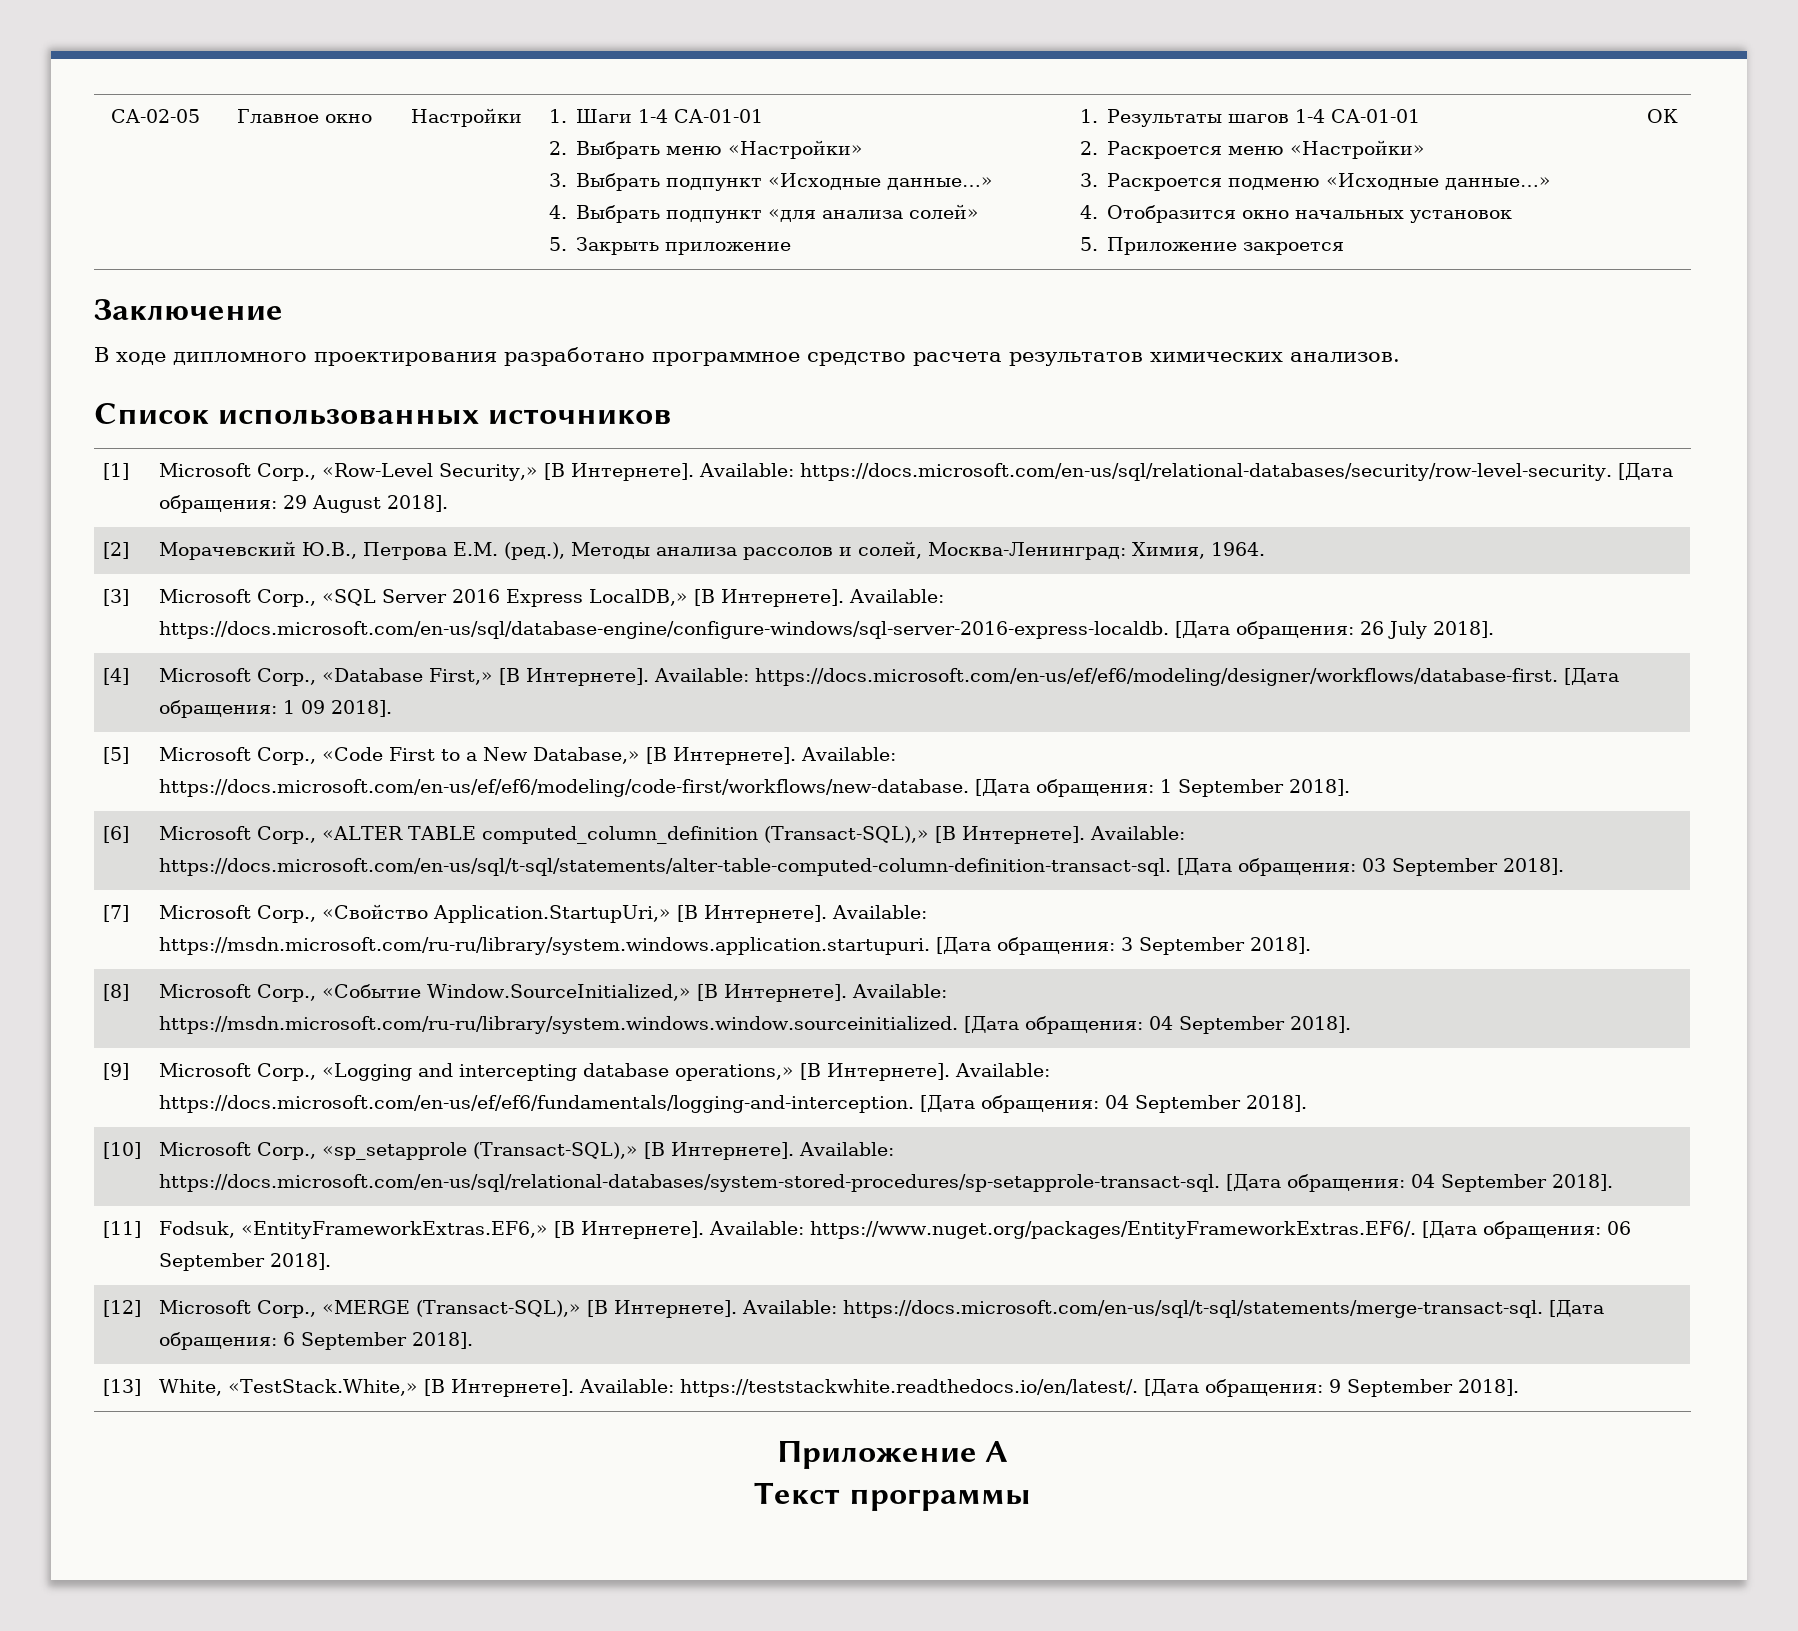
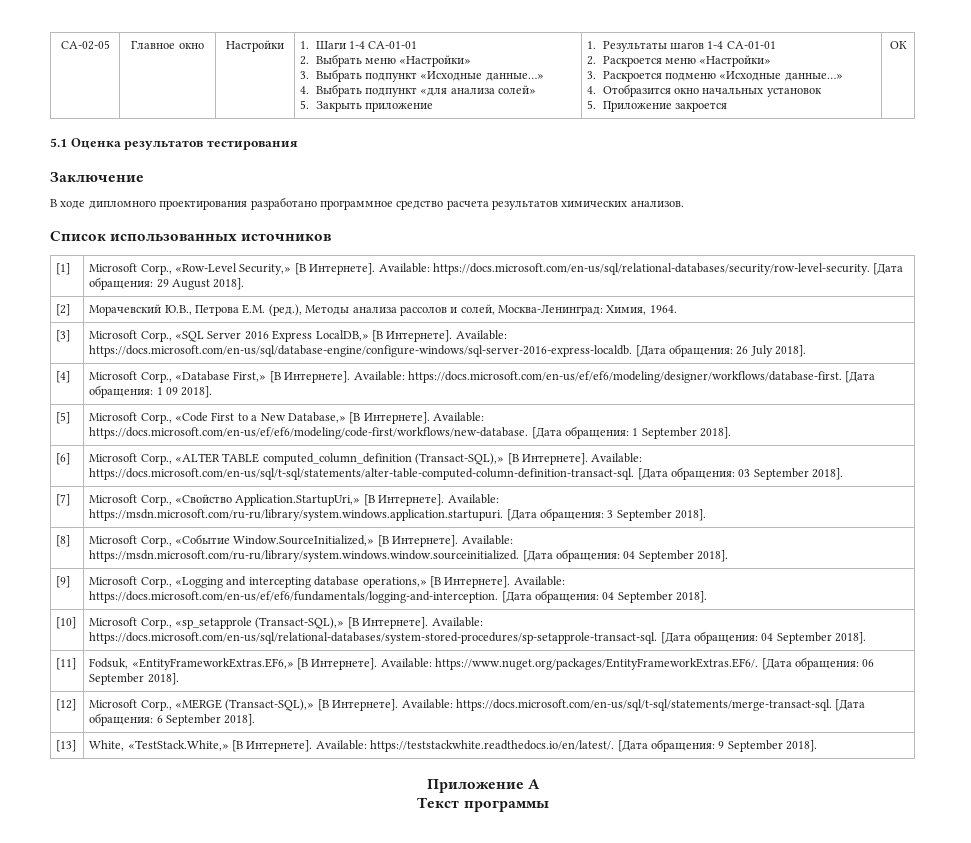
+ 5.1 Оценка результатов тестирования

